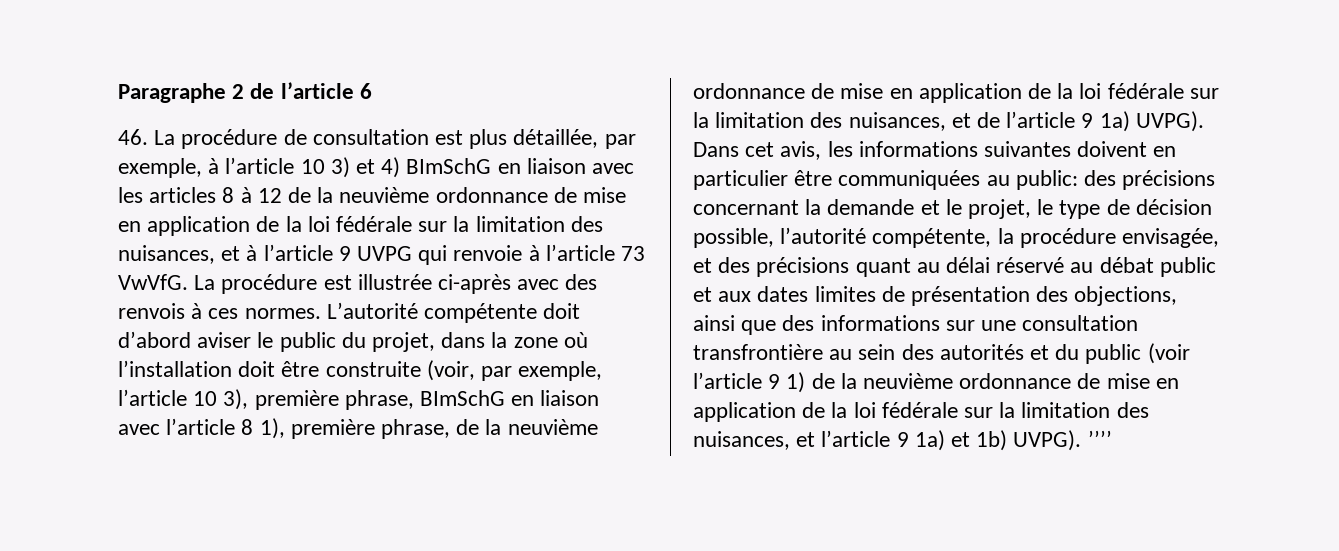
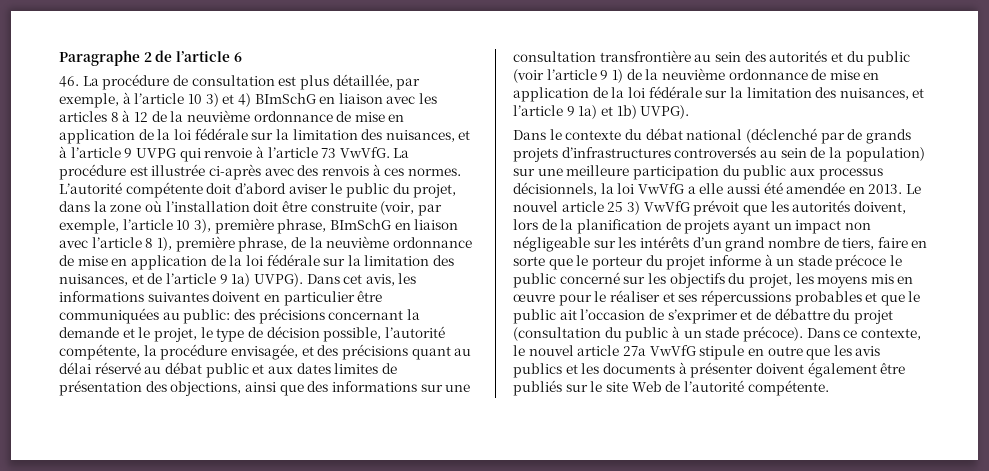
- des précisions concernant la demande et le projet, le type de décision possible, l’autorité compétente, la procédure envisagée, et des précisions quant au délai réservé au débat public et aux dates limites de présentation des objections, ainsi que des informations sur une consultation transfrontière au sein des autorités et du public (voir l’article 9 1) de la neuvième ordonnance de mise en application de la loi fédérale sur la limitation des nuisances, et l’article 9 1a) et 1b) UVPG). ’’’’
+ des précisions concernant la demande et le projet, le type de décision possible, l’autorité compétente, la procédure envisagée, et des précisions quant au délai réservé au débat public et aux dates limites de présentation des objections, ainsi que des informations sur une consultation transfrontière au sein des autorités et du public (voir l’article 9 1) de la neuvième ordonnance de mise en application de la loi fédérale sur la limitation des nuisances, et l’article 9 1a) et 1b) UVPG).
+ Dans le contexte du débat national (déclenché par de grands projets d’infrastructures controversés au sein de la population) sur une meilleure participation du public aux processus décisionnels, la loi VwVfG a elle aussi été amendée en 2013. Le nouvel article 25 3) VwVfG prévoit que les autorités doivent, lors de la planification de projets ayant un impact non négligeable sur les intérêts d’un grand nombre de tiers, faire en sorte que le porteur du projet informe à un stade précoce le public concerné sur les objectifs du projet, les moyens mis en œuvre pour le réaliser et ses répercussions probables et que le public ait l’occasion de s’exprimer et de débattre du projet (consultation du public à un stade précoce). Dans ce contexte, le nouvel article 27a VwVfG stipule en outre que les avis publics et les documents à présenter doivent également être publiés sur le site Web de l’autorité compétente.

